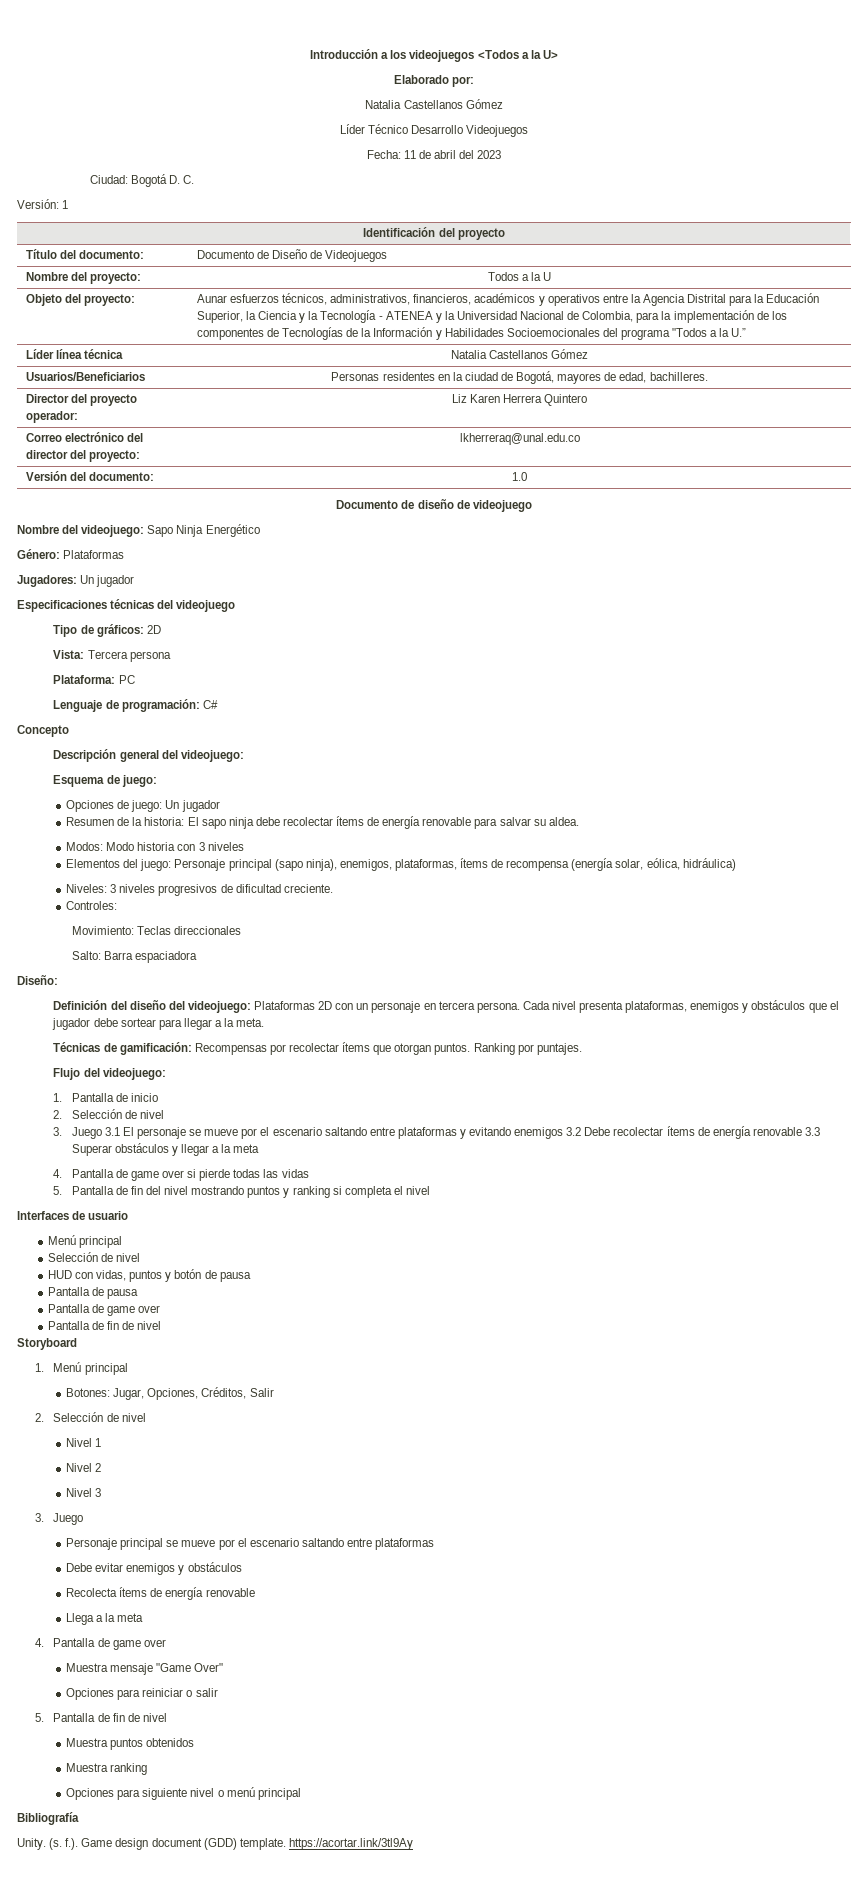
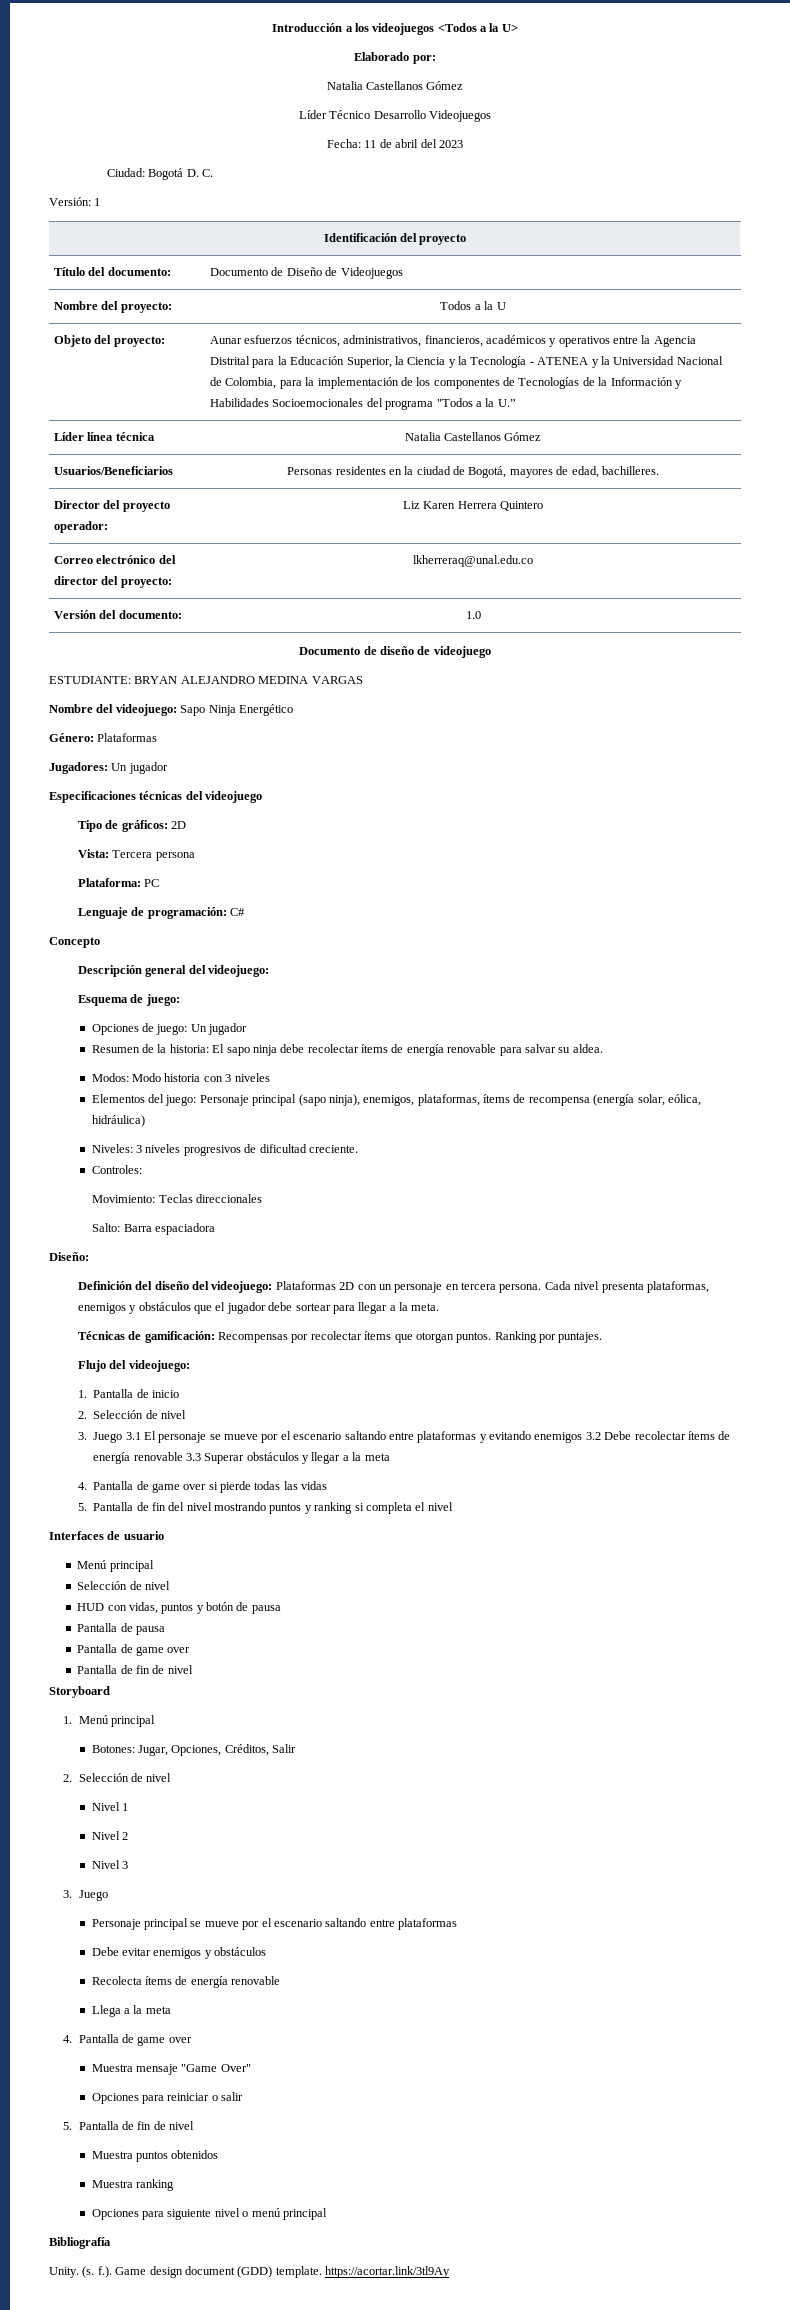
+ ESTUDIANTE: BRYAN ALEJANDRO MEDINA VARGAS

